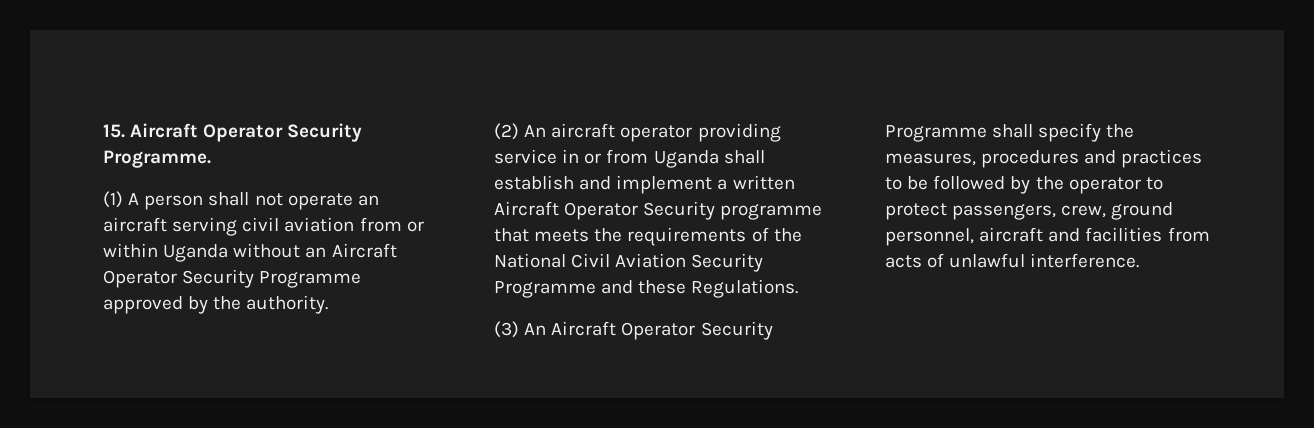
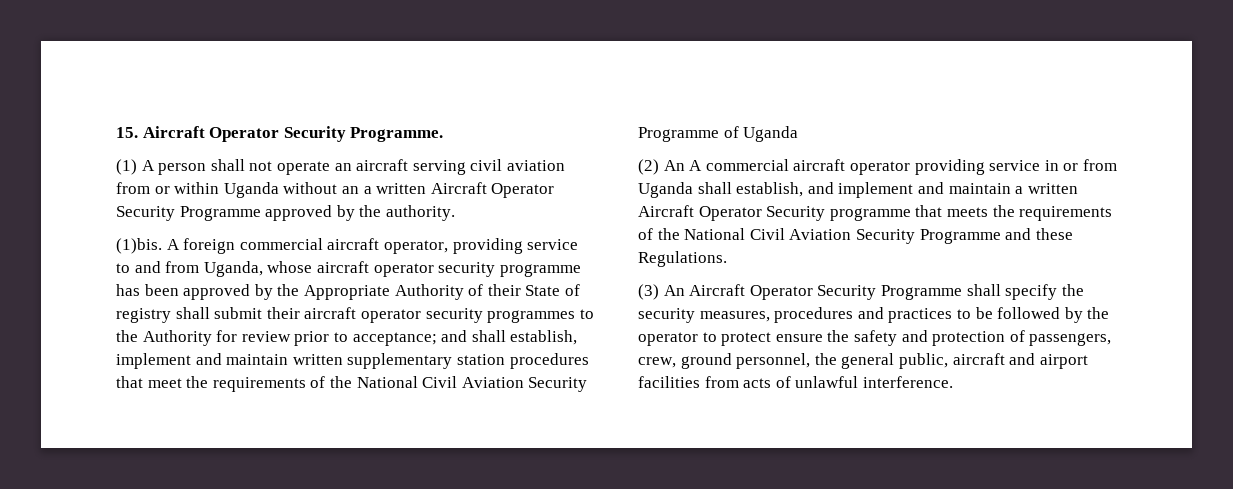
- (1) A person shall not operate an aircraft serving civil aviation from or within Uganda without an Aircraft Operator Security Programme approved by the authority.
+ (1) A person shall not operate an aircraft serving civil aviation from or within Uganda without an a written Aircraft Operator Security Programme approved by the authority.
+ (1)bis. A foreign commercial aircraft operator, providing service to and from Uganda, whose aircraft operator security programme has been approved by the Appropriate Authority of their State of registry shall submit their aircraft operator security programmes to the Authority for review prior to acceptance; and shall establish, implement and maintain written supplementary station procedures that meet the requirements of the National Civil Aviation Security Programme of Uganda
- (2) An aircraft operator providing service in or from Uganda shall establish and implement a written Aircraft Operator Security programme that meets the requirements of the National Civil Aviation Security Programme and these Regulations.
+ (2) An A commercial aircraft operator providing service in or from Uganda shall establish, and implement and maintain a written Aircraft Operator Security programme that meets the requirements of the National Civil Aviation Security Programme and these Regulations.
- (3) An Aircraft Operator Security Programme shall specify the measures, procedures and practices to be followed by the operator to protect passengers, crew, ground personnel, aircraft and facilities from acts of unlawful interference.
+ (3) An Aircraft Operator Security Programme shall specify the security measures, procedures and practices to be followed by the operator to protect ensure the safety and protection of passengers, crew, ground personnel, the general public, aircraft and airport facilities from acts of unlawful interference.

